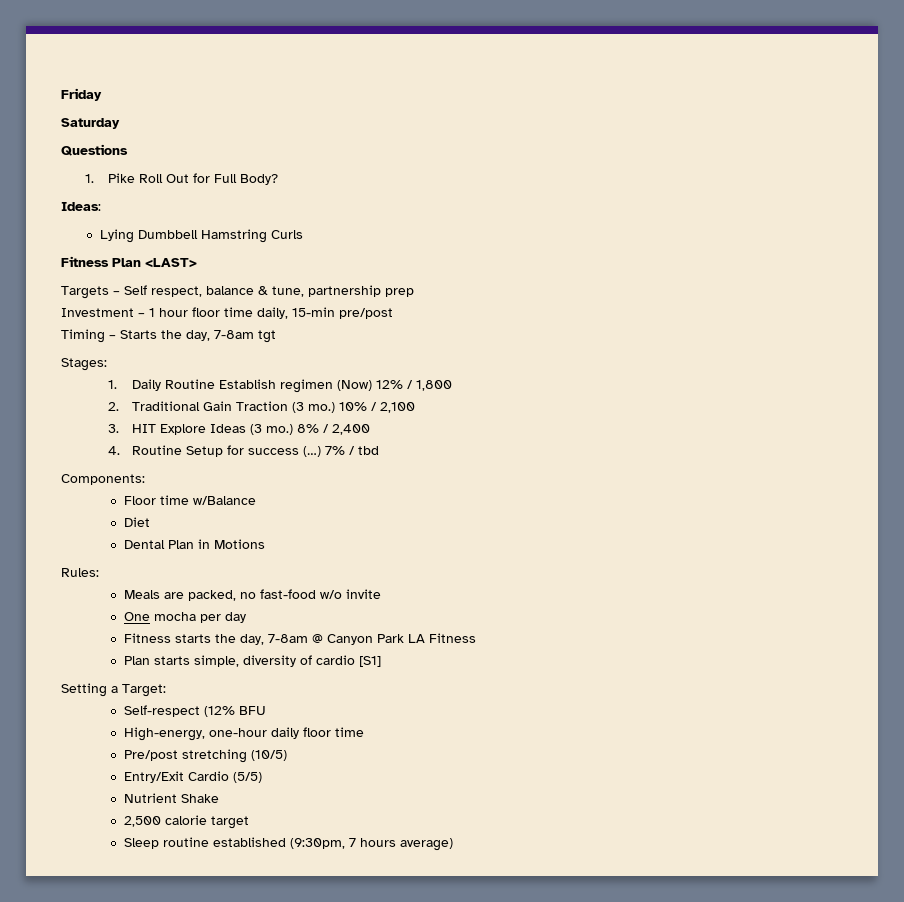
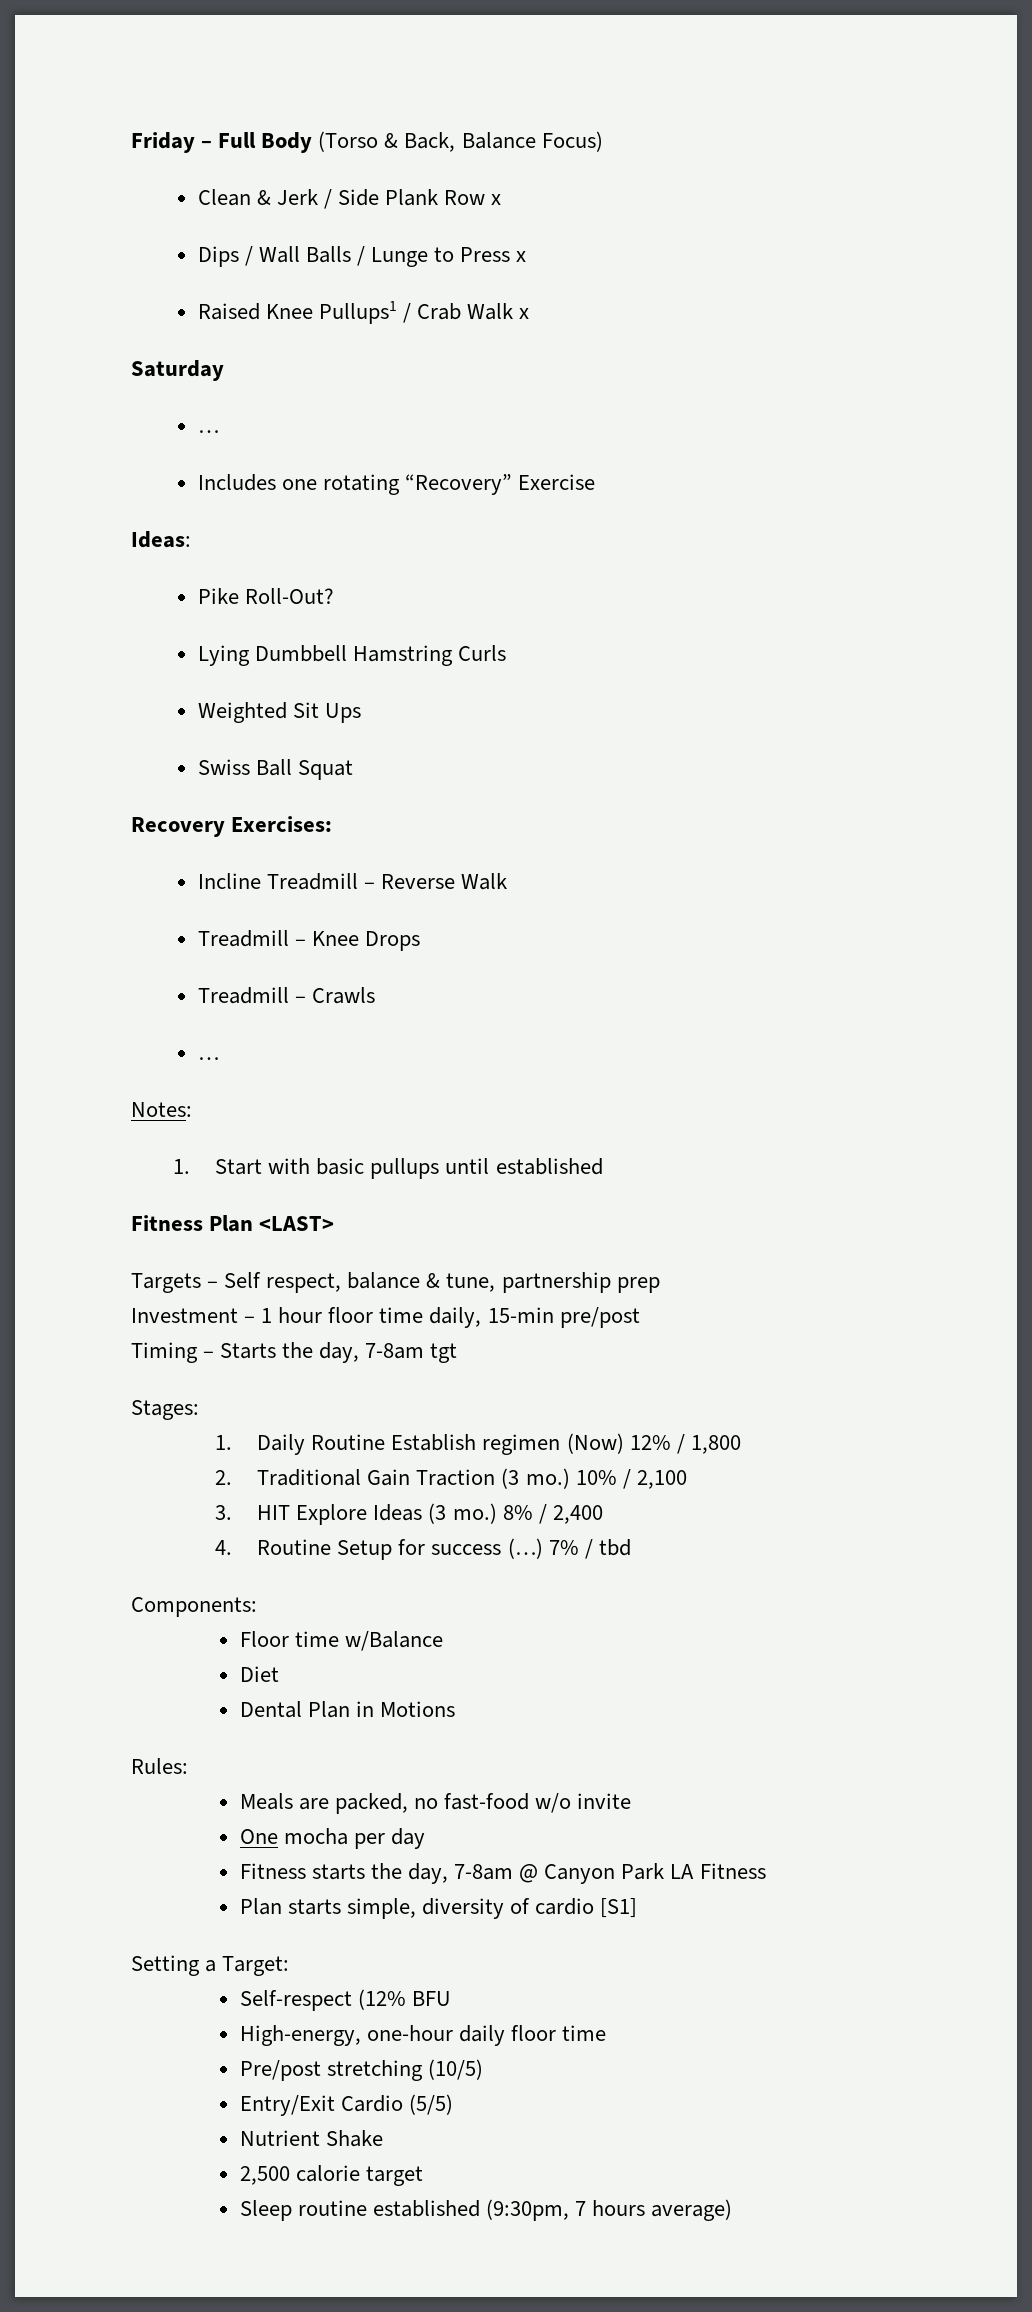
- Friday
+ Friday – Full Body (Torso & Back, Balance Focus)
+ Clean & Jerk / Side Plank Row x
+ Dips / Wall Balls / Lunge to Press x
+ Raised Knee Pullups1 / Crab Walk x
  Saturday
- Questions
- 1. Pike Roll Out for Full Body?
+ …
+ Includes one rotating “Recovery” Exercise
+ Pike Roll-Out?
+ Weighted Sit Ups
+ Swiss Ball Squat
+ Recovery Exercises:
+ Incline Treadmill – Reverse Walk
+ Treadmill – Knee Drops
+ Treadmill – Crawls
+ …
+ Notes:
+ 1. Start with basic pullups until established

